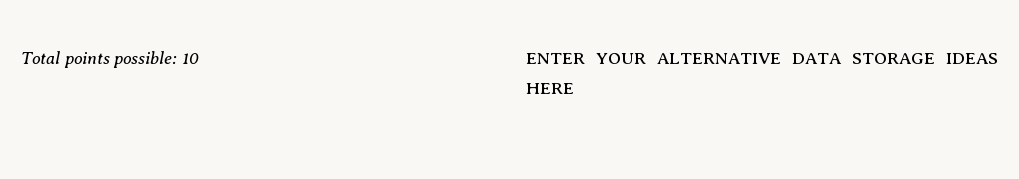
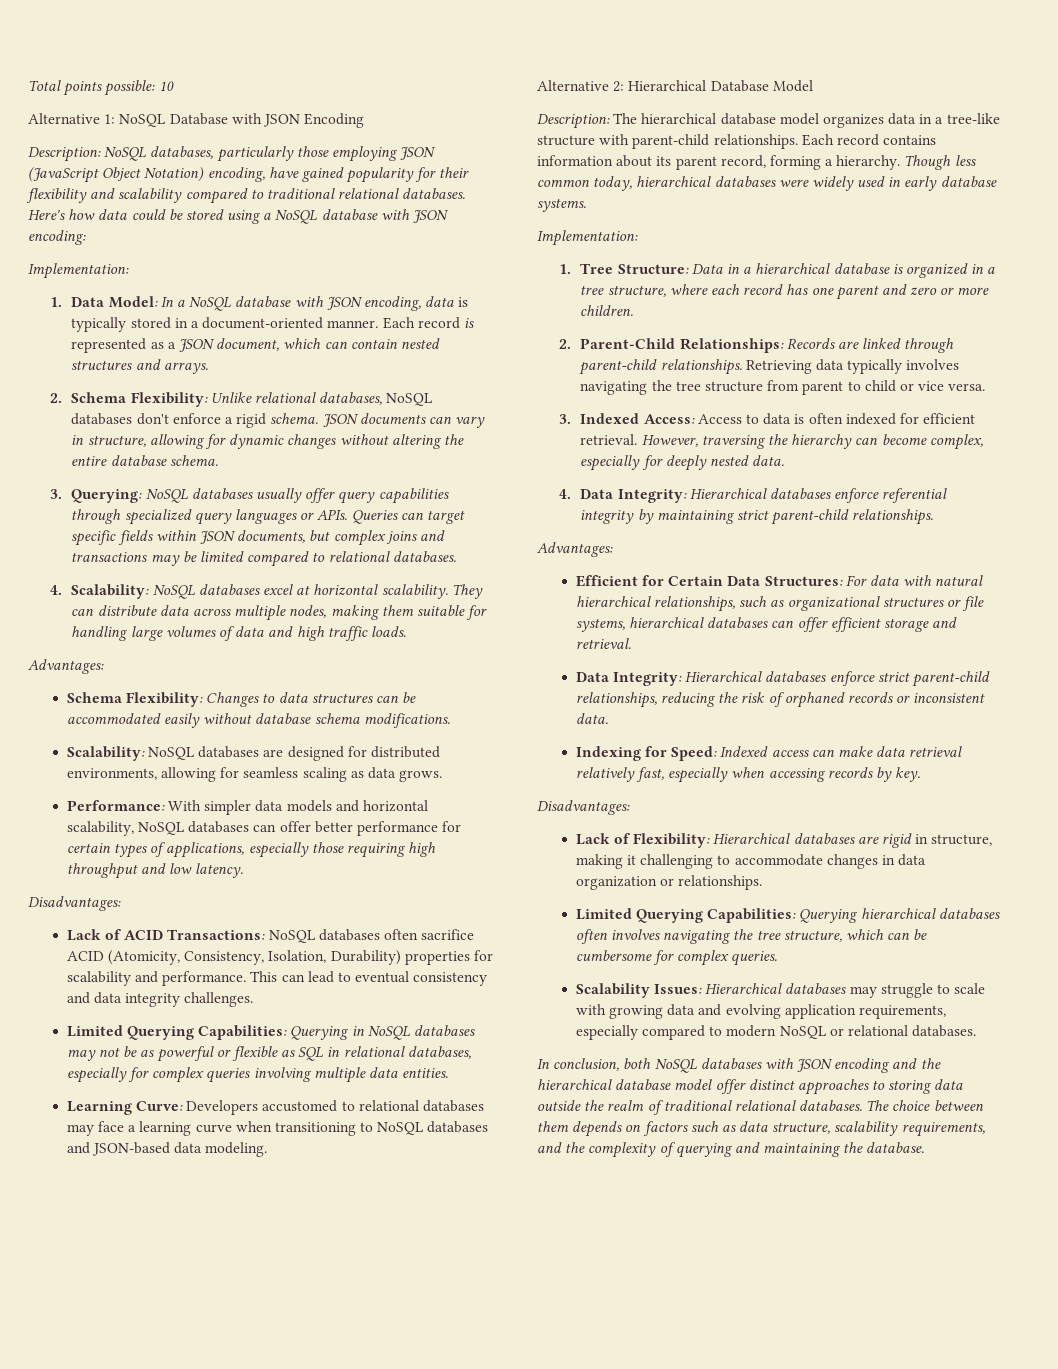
- ENTER YOUR ALTERNATIVE DATA STORAGE IDEAS HERE
+ Alternative 1: NoSQL Database with JSON Encoding
+ Description: NoSQL databases, particularly those employing JSON (JavaScript Object Notation) encoding, have gained popularity for their flexibility and scalability compared to traditional relational databases. Here's how data could be stored using a NoSQL database with JSON encoding:
+ Implementation:
+ 1. Data Model: In a NoSQL database with JSON encoding, data is typically stored in a document-oriented manner. Each record is represented as a JSON document, which can contain nested structures and arrays.
+ 2. Schema Flexibility: Unlike relational databases, NoSQL databases don't enforce a rigid schema. JSON documents can vary in structure, allowing for dynamic changes without altering the entire database schema.
+ 3. Querying: NoSQL databases usually offer query capabilities through specialized query languages or APIs. Queries can target specific fields within JSON documents, but complex joins and transactions may be limited compared to relational databases.
+ 4. Scalability: NoSQL databases excel at horizontal scalability. They can distribute data across multiple nodes, making them suitable for handling large volumes of data and high traffic loads.
+ Advantages:
+ Schema Flexibility: Changes to data structures can be accommodated easily without database schema modifications.
+ Scalability: NoSQL databases are designed for distributed environments, allowing for seamless scaling as data grows.
+ Performance: With simpler data models and horizontal scalability, NoSQL databases can offer better performance for certain types of applications, especially those requiring high throughput and low latency.
+ Disadvantages:
+ Lack of ACID Transactions: NoSQL databases often sacrifice ACID (Atomicity, Consistency, Isolation, Durability) properties for scalability and performance. This can lead to eventual consistency and data integrity challenges.
+ Limited Querying Capabilities: Querying in NoSQL databases may not be as powerful or flexible as SQL in relational databases, especially for complex queries involving multiple data entities.
+ Learning Curve: Developers accustomed to relational databases may face a learning curve when transitioning to NoSQL databases and JSON-based data modeling.
+ Alternative 2: Hierarchical Database Model
+ Description: The hierarchical database model organizes data in a tree-like structure with parent-child relationships. Each record contains information about its parent record, forming a hierarchy. Though less common today, hierarchical databases were widely used in early database systems.
+ Implementation:
+ 1. Tree Structure: Data in a hierarchical database is organized in a tree structure, where each record has one parent and zero or more children.
+ 2. Parent-Child Relationships: Records are linked through parent-child relationships. Retrieving data typically involves navigating the tree structure from parent to child or vice versa.
+ 3. Indexed Access: Access to data is often indexed for efficient retrieval. However, traversing the hierarchy can become complex, especially for deeply nested data.
+ 4. Data Integrity: Hierarchical databases enforce referential integrity by maintaining strict parent-child relationships.
+ Advantages:
+ Efficient for Certain Data Structures: For data with natural hierarchical relationships, such as organizational structures or file systems, hierarchical databases can offer efficient storage and retrieval.
+ Data Integrity: Hierarchical databases enforce strict parent-child relationships, reducing the risk of orphaned records or inconsistent data.
+ Indexing for Speed: Indexed access can make data retrieval relatively fast, especially when accessing records by key.
+ Disadvantages:
+ Lack of Flexibility: Hierarchical databases are rigid in structure, making it challenging to accommodate changes in data organization or relationships.
+ Limited Querying Capabilities: Querying hierarchical databases often involves navigating the tree structure, which can be cumbersome for complex queries.
+ Scalability Issues: Hierarchical databases may struggle to scale with growing data and evolving application requirements, especially compared to modern NoSQL or relational databases.
+ In conclusion, both NoSQL databases with JSON encoding and the hierarchical database model offer distinct approaches to storing data outside the realm of traditional relational databases. The choice between them depends on factors such as data structure, scalability requirements, and the complexity of querying and maintaining the database.

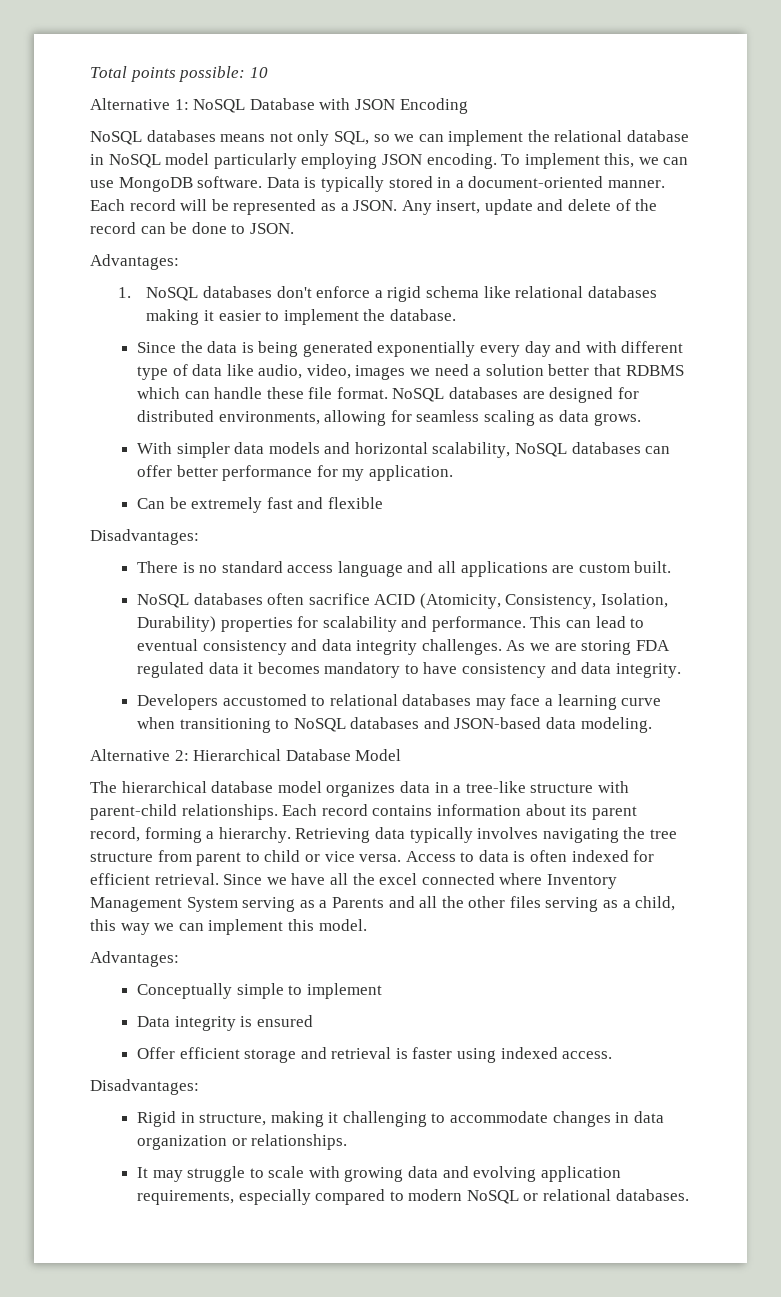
- Description: NoSQL databases, particularly those employing JSON (JavaScript Object Notation) encoding, have gained popularity for their flexibility and scalability compared to traditional relational databases. Here's how data could be stored using a NoSQL database with JSON encoding:
- Implementation:
- 1. Data Model: In a NoSQL database with JSON encoding, data is typically stored in a document-oriented manner.
+ NoSQL databases means not only SQL, so we can implement the relational database in NoSQL model particularly employing JSON encoding. To implement this, we can use MongoDB software. Data is typically stored in a document-oriented manner.
- Each record is represented as a JSON document, which can contain nested structures and arrays.
- 2. Schema Flexibility: Unlike relational databases, NoSQL databases don't enforce a rigid schema. JSON documents can vary in structure, allowing for dynamic changes without altering the entire database schema.
- 3. Querying: NoSQL databases usually offer query capabilities through specialized query languages or APIs. Queries can target specific fields within JSON documents, but complex joins and transactions may be limited compared to relational databases.
- 4. Scalability: NoSQL databases excel at horizontal scalability. They can distribute data across multiple nodes, making them suitable for handling large volumes of data and high traffic loads.
+ Each record will be represented as a JSON. Any insert, update and delete of the record can be done to JSON.
  Advantages:
- Schema Flexibility: Changes to data structures can be accommodated easily without database schema modifications.
- Scalability: NoSQL databases are designed for distributed environments, allowing for seamless scaling as data grows.
+ 1. NoSQL databases don't enforce a rigid schema like relational databases making it easier to implement the database.
+ Since the data is being generated exponentially every day and with different type of data like audio, video, images we need a solution better that RDBMS which can handle these file format. NoSQL databases are designed for distributed environments, allowing for seamless scaling as data grows.
- Performance: With simpler data models and horizontal scalability, NoSQL databases can offer better performance for certain types of applications, especially those requiring high throughput and low latency.
+ With simpler data models and horizontal scalability, NoSQL databases can offer better performance for my application.
+ Can be extremely fast and flexible
  Disadvantages:
- Lack of ACID Transactions: NoSQL databases often sacrifice ACID (Atomicity, Consistency, Isolation, Durability) properties for scalability and performance.
+ There is no standard access language and all applications are custom built.
+ NoSQL databases often sacrifice ACID (Atomicity, Consistency, Isolation, Durability) properties for scalability and performance.
- This can lead to eventual consistency and data integrity challenges.
- Limited Querying Capabilities: Querying in NoSQL databases may not be as powerful or flexible as SQL in relational databases, especially for complex queries involving multiple data entities.
- Learning Curve: Developers accustomed to relational databases may face a learning curve when transitioning to NoSQL databases and JSON-based data modeling.
+ This can lead to eventual consistency and data integrity challenges. As we are storing FDA regulated data it becomes mandatory to have consistency and data integrity.
+ Developers accustomed to relational databases may face a learning curve when transitioning to NoSQL databases and JSON-based data modeling.
- Description: The hierarchical database model organizes data in a tree-like structure with parent-child relationships.
+ The hierarchical database model organizes data in a tree-like structure with parent-child relationships.
- Though less common today, hierarchical databases were widely used in early database systems.
- Implementation:
- 1. Tree Structure: Data in a hierarchical database is organized in a tree structure, where each record has one parent and zero or more children.
- 2. Parent-Child Relationships: Records are linked through parent-child relationships.
- Retrieving data typically involves navigating the tree structure from parent to child or vice versa.
- 3. Indexed Access: Access to data is often indexed for efficient retrieval.
+ Retrieving data typically involves navigating the tree structure from parent to child or vice versa. Access to data is often indexed for efficient retrieval.
- However, traversing the hierarchy can become complex, especially for deeply nested data.
- 4. Data Integrity: Hierarchical databases enforce referential integrity by maintaining strict parent-child relationships.
+ Since we have all the excel connected where Inventory Management System serving as a Parents and all the other files serving as a child, this way we can implement this model.
  Advantages:
- Efficient for Certain Data Structures: For data with natural hierarchical relationships, such as organizational structures or file systems, hierarchical databases can offer efficient storage and retrieval.
- Data Integrity: Hierarchical databases enforce strict parent-child relationships, reducing the risk of orphaned records or inconsistent data.
- Indexing for Speed: Indexed access can make data retrieval relatively fast, especially when accessing records by key.
+ Conceptually simple to implement
+ Data integrity is ensured
+ Offer efficient storage and retrieval is faster using indexed access.
  Disadvantages:
- Lack of Flexibility: Hierarchical databases are rigid in structure, making it challenging to accommodate changes in data organization or relationships.
+ Rigid in structure, making it challenging to accommodate changes in data organization or relationships.
- Limited Querying Capabilities: Querying hierarchical databases often involves navigating the tree structure, which can be cumbersome for complex queries.
- Scalability Issues: Hierarchical databases may struggle to scale with growing data and evolving application requirements, especially compared to modern NoSQL or relational databases.
+ It may struggle to scale with growing data and evolving application requirements, especially compared to modern NoSQL or relational databases.
- In conclusion, both NoSQL databases with JSON encoding and the hierarchical database model offer distinct approaches to storing data outside the realm of traditional relational databases. The choice between them depends on factors such as data structure, scalability requirements, and the complexity of querying and maintaining the database.

